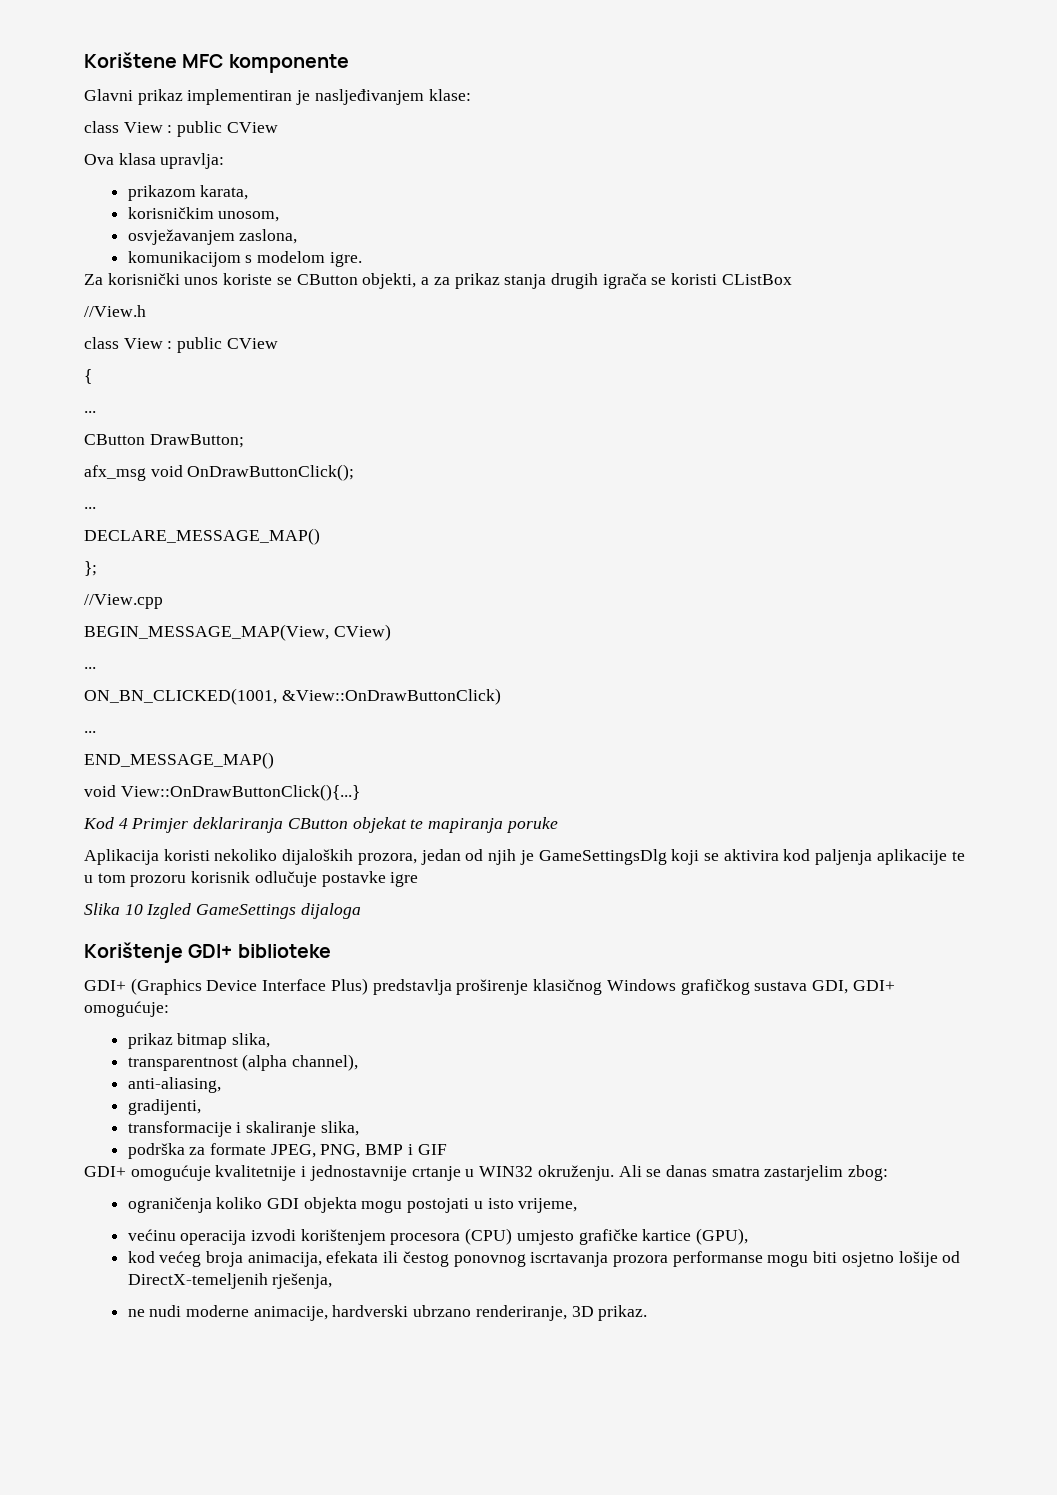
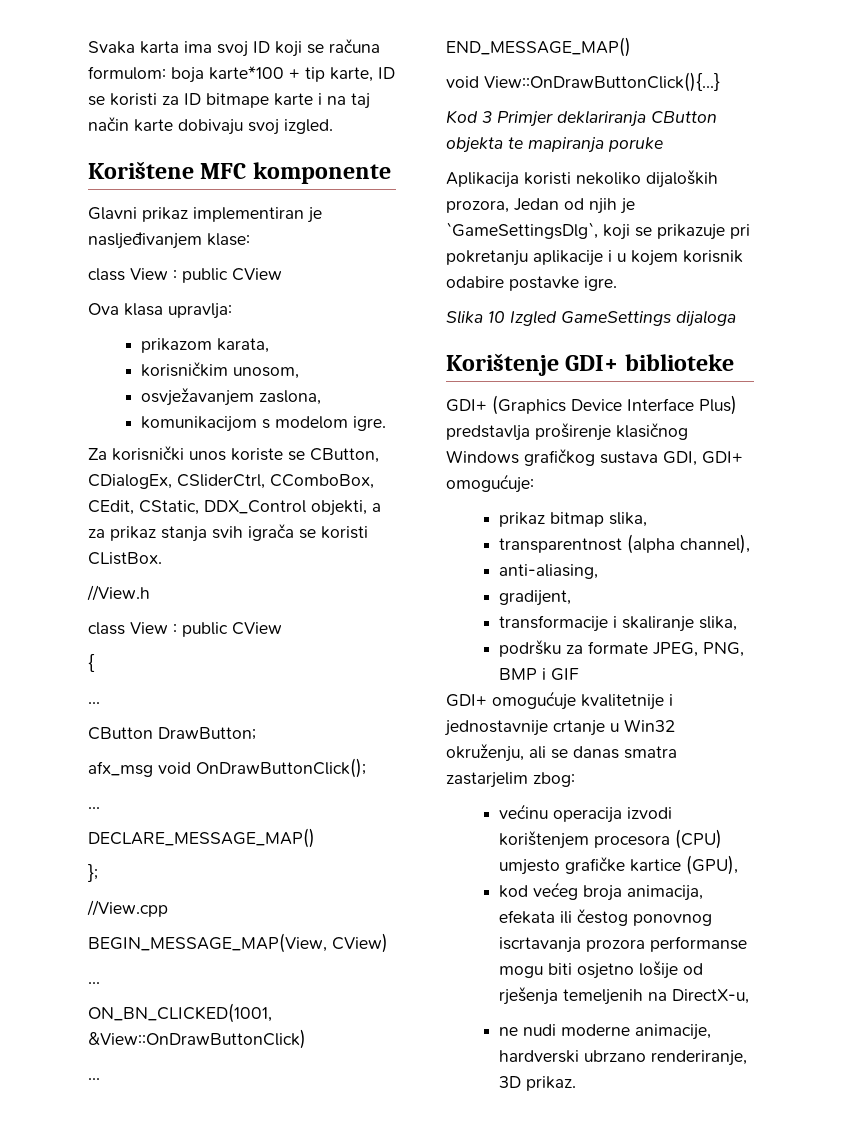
+ Svaka karta ima svoj ID koji se računa formulom: boja karte*100 + tip karte, ID se koristi za ID bitmape karte i na taj način karte dobivaju svoj izgled.
- Za korisnički unos koriste se CButton objekti, a za prikaz stanja drugih igrača se koristi CListBox
+ Za korisnički unos koriste se CButton, CDialogEx, CSliderCtrl, CComboBox, CEdit, CStatic, DDX_Control objekti, a za prikaz stanja svih igrača se koristi CListBox.
- Kod 4 Primjer deklariranja CButton objekat te mapiranja poruke
+ Kod 3 Primjer deklariranja CButton objekta te mapiranja poruke
- Aplikacija koristi nekoliko dijaloških prozora, jedan od njih je GameSettingsDlg koji se aktivira kod paljenja aplikacije te u tom prozoru korisnik odlučuje postavke igre
+ Aplikacija koristi nekoliko dijaloških prozora, Jedan od njih je `GameSettingsDlg`, koji se prikazuje pri pokretanju aplikacije i u kojem korisnik odabire postavke igre.
- gradijenti,
+ gradijent,
- podrška za formate JPEG, PNG, BMP i GIF
+ podršku za formate JPEG, PNG, BMP i GIF
- GDI+ omogućuje kvalitetnije i jednostavnije crtanje u WIN32 okruženju. Ali se danas smatra zastarjelim zbog:
+ GDI+ omogućuje kvalitetnije i jednostavnije crtanje u Win32 okruženju, ali se danas smatra zastarjelim zbog:
- ograničenja koliko GDI objekta mogu postojati u isto vrijeme,
- kod većeg broja animacija, efekata ili čestog ponovnog iscrtavanja prozora performanse mogu biti osjetno lošije od DirectX-temeljenih rješenja,
+ kod većeg broja animacija, efekata ili čestog ponovnog iscrtavanja prozora performanse mogu biti osjetno lošije od rješenja temeljenih na DirectX-u,

